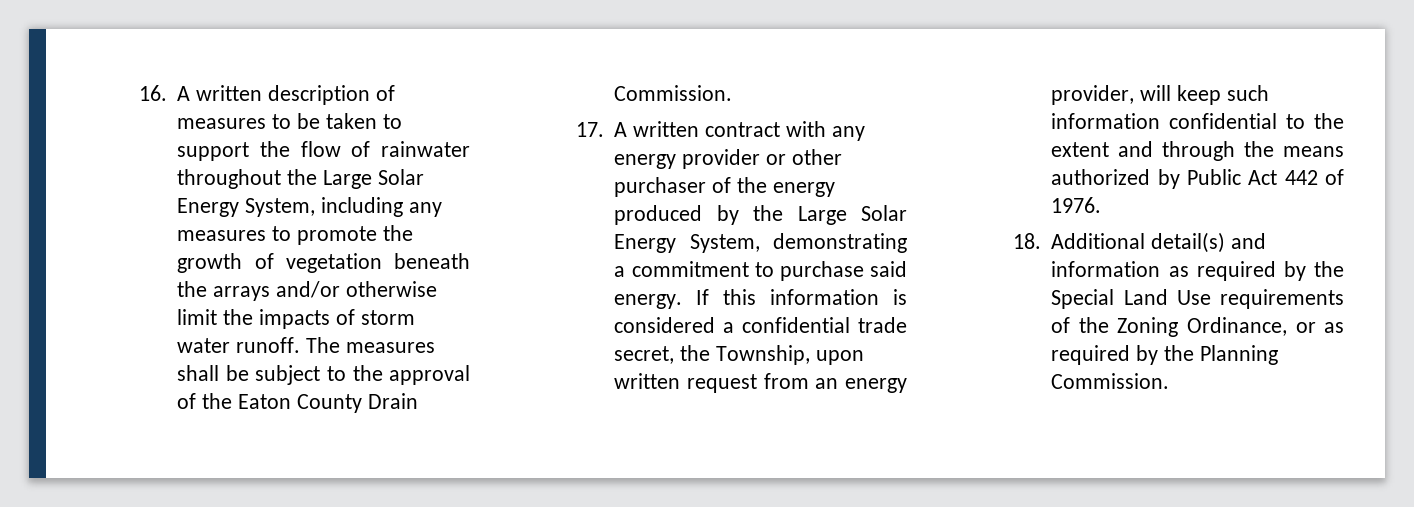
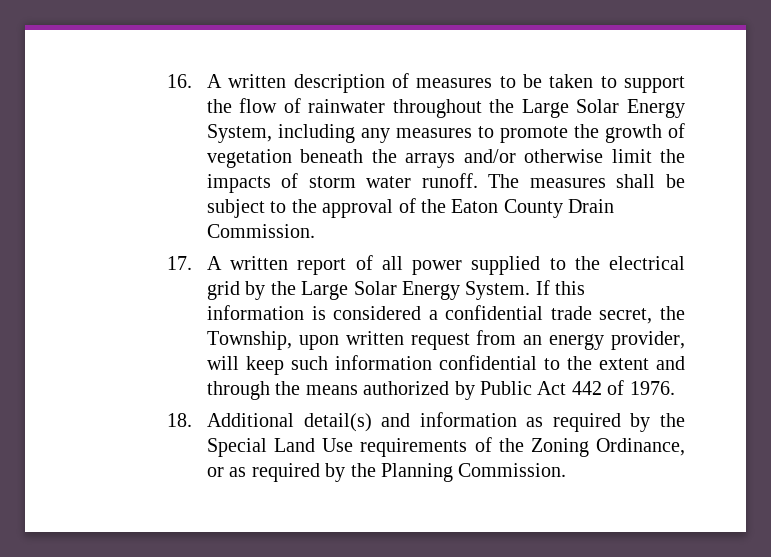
- 17. A written contract with any energy provider or other purchaser of the energy produced by the Large Solar Energy System, demonstrating a commitment to purchase said energy.
+ 17. A written report of all power supplied to the electrical grid by the Large Solar Energy System.

